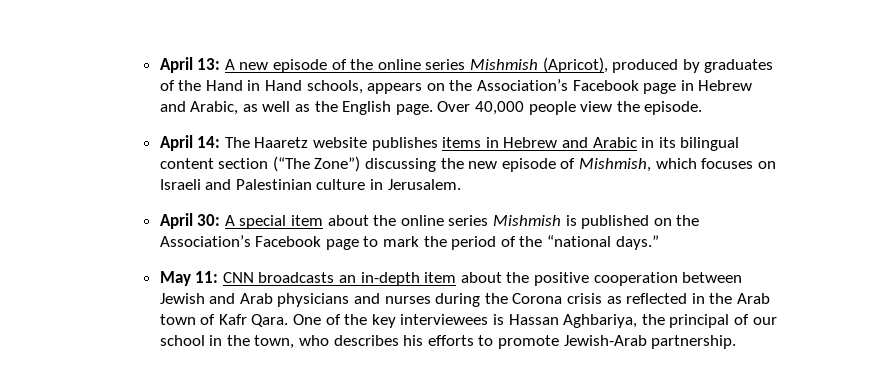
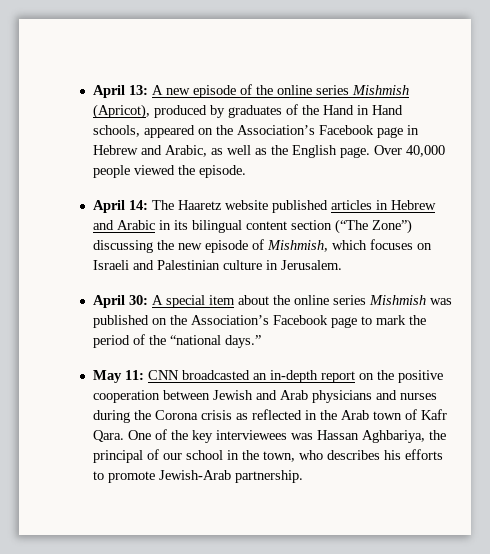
- April 13: A new episode of the online series Mishmish (Apricot), produced by graduates of the Hand in Hand schools, appears on the Association’s Facebook page in Hebrew and Arabic, as well as the English page.
+ April 13: A new episode of the online series Mishmish (Apricot), produced by graduates of the Hand in Hand schools, appeared on the Association’s Facebook page in Hebrew and Arabic, as well as the English page.
- Over 40,000 people view the episode.
+ Over 40,000 people viewed the episode.
- April 14: The Haaretz website publishes items in Hebrew and Arabic in its bilingual content section (“The Zone”) discussing the new episode of Mishmish, which focuses on Israeli and Palestinian culture in Jerusalem.
+ April 14: The Haaretz website published articles in Hebrew and Arabic in its bilingual content section (“The Zone”) discussing the new episode of Mishmish, which focuses on Israeli and Palestinian culture in Jerusalem.
- April 30: A special item about the online series Mishmish is published on the Association’s Facebook page to mark the period of the “national days.”
+ April 30: A special item about the online series Mishmish was published on the Association’s Facebook page to mark the period of the “national days.”
- May 11: CNN broadcasts an in-depth item about the positive cooperation between Jewish and Arab physicians and nurses during the Corona crisis as reflected in the Arab town of Kafr Qara.
+ May 11: CNN broadcasted an in-depth report on the positive cooperation between Jewish and Arab physicians and nurses during the Corona crisis as reflected in the Arab town of Kafr Qara.
- One of the key interviewees is Hassan Aghbariya, the principal of our school in the town, who describes his efforts to promote Jewish-Arab partnership.
+ One of the key interviewees was Hassan Aghbariya, the principal of our school in the town, who describes his efforts to promote Jewish-Arab partnership.

